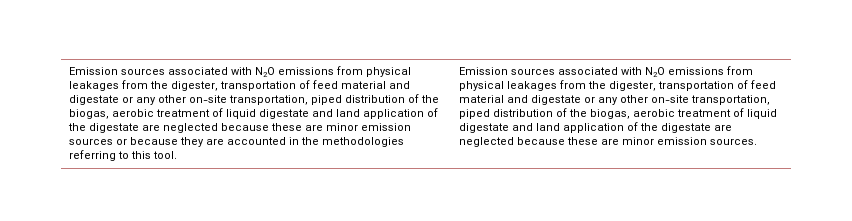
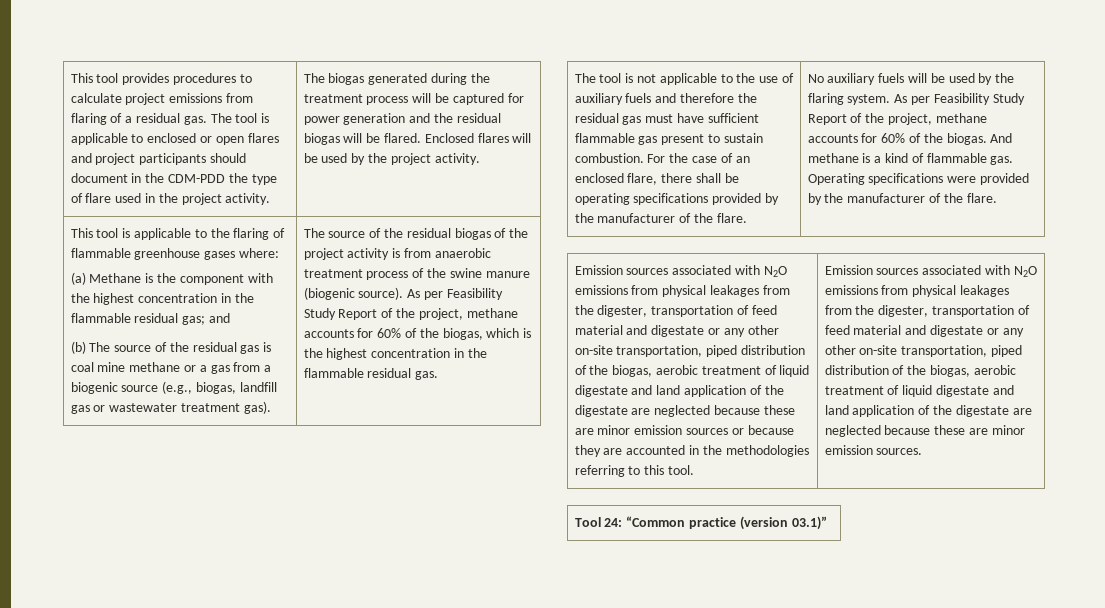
+ This tool provides procedures to calculate project emissions from flaring of a residual gas. The tool is applicable to enclosed or open flares and project participants should document in the CDM-PDD the type of flare used in the project activity. | The biogas generated during the treatment process will be captured for power generation and the residual biogas will be flared. Enclosed flares will be used by the project activity.
+ This tool is applicable to the flaring of flammable greenhouse gases where:
+ (a) Methane is the component with the highest concentration in the flammable residual gas; and
+ (b) The source of the residual gas is coal mine methane or a gas from a biogenic source (e.g., biogas, landfill gas or wastewater treatment gas). | The source of the residual biogas of the project activity is from anaerobic treatment process of the swine manure (biogenic source). As per Feasibility Study Report of the project, methane accounts for 60% of the biogas, which is the highest concentration in the flammable residual gas.
+ The tool is not applicable to the use of auxiliary fuels and therefore the residual gas must have sufficient flammable gas present to sustain combustion. For the case of an enclosed flare, there shall be operating specifications provided by the manufacturer of the flare. | No auxiliary fuels will be used by the flaring system. As per Feasibility Study Report of the project, methane accounts for 60% of the biogas. And methane is a kind of flammable gas. Operating specifications were provided by the manufacturer of the flare.
+ Tool 24: “Common practice (version 03.1)”

